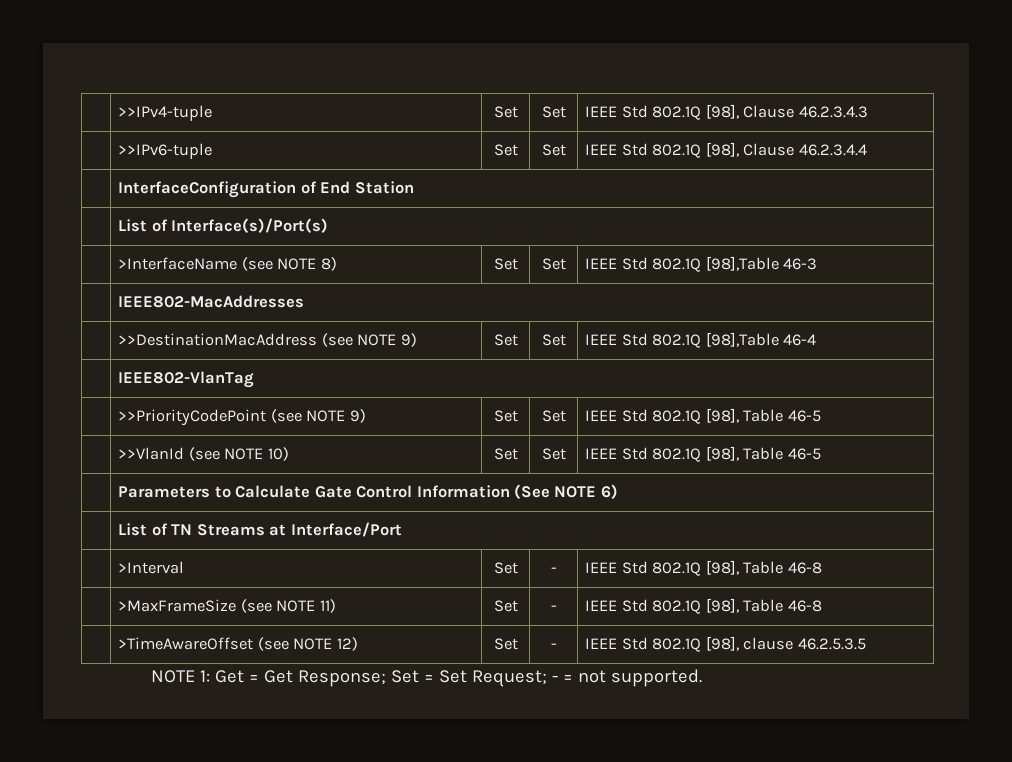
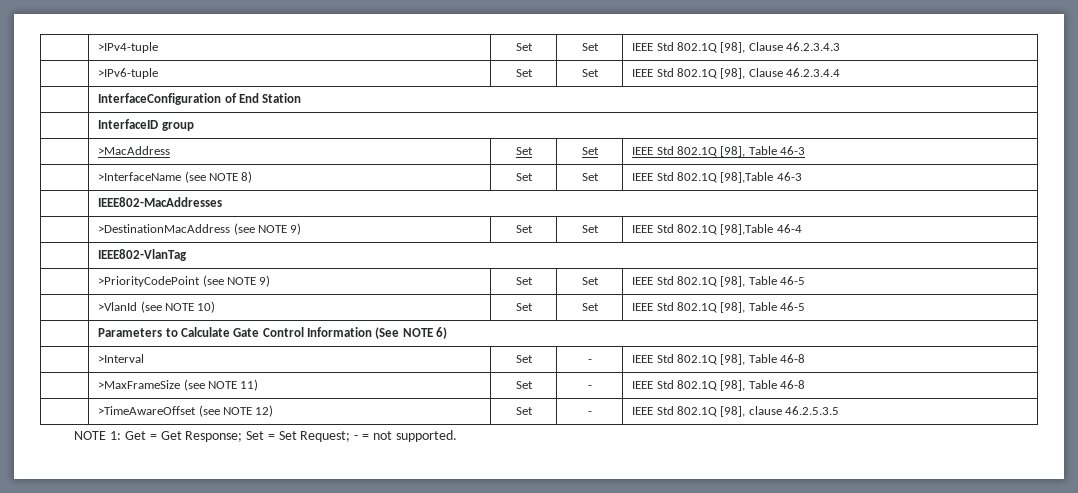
- | >>IPv4-tuple | Set | Set | IEEE Std 802.1Q [98], Clause 46.2.3.4.3
+ | >IPv4-tuple | Set | Set | IEEE Std 802.1Q [98], Clause 46.2.3.4.3
- | >>IPv6-tuple | Set | Set | IEEE Std 802.1Q [98], Clause 46.2.3.4.4
+ | >IPv6-tuple | Set | Set | IEEE Std 802.1Q [98], Clause 46.2.3.4.4
- | List of Interface(s)/Port(s)
+ | InterfaceID group
+ | >MacAddress | Set | Set | IEEE Std 802.1Q [98], Table 46-3
- | >>DestinationMacAddress (see NOTE 9) | Set | Set | IEEE Std 802.1Q [98],Table 46-4
+ | >DestinationMacAddress (see NOTE 9) | Set | Set | IEEE Std 802.1Q [98],Table 46-4
- | >>PriorityCodePoint (see NOTE 9) | Set | Set | IEEE Std 802.1Q [98], Table 46-5
+ | >PriorityCodePoint (see NOTE 9) | Set | Set | IEEE Std 802.1Q [98], Table 46-5
- | >>VlanId (see NOTE 10) | Set | Set | IEEE Std 802.1Q [98], Table 46-5
+ | >VlanId (see NOTE 10) | Set | Set | IEEE Std 802.1Q [98], Table 46-5
- | List of TN Streams at Interface/Port

